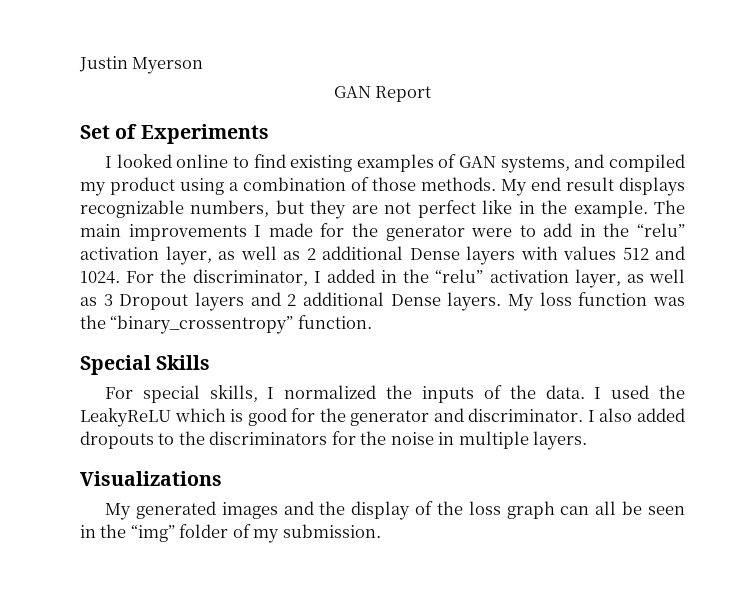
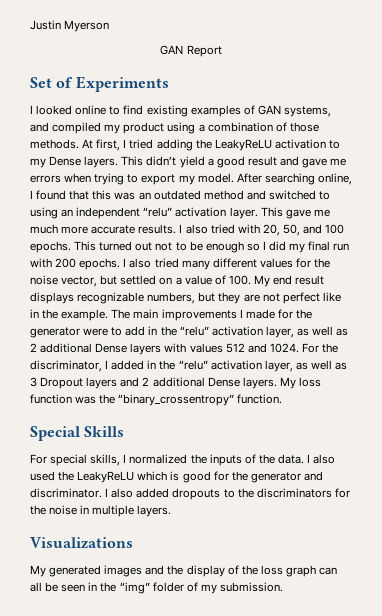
- My end result displays recognizable numbers, but they are not perfect like in the example.
+ At first, I tried adding the LeakyReLU activation to my Dense layers. This didn’t yield a good result and gave me errors when trying to export my model. After searching online, I found that this was an outdated method and switched to using an independent “relu” activation layer. This gave me much more accurate results. I also tried with 20, 50, and 100 epochs. This turned out not to be enough so I did my final run with 200 epochs. I also tried many different values for the noise vector, but settled on a value of 100. My end result displays recognizable numbers, but they are not perfect like in the example.
- I used the LeakyReLU which is good for the generator and discriminator.
+ I also used the LeakyReLU which is good for the generator and discriminator.

